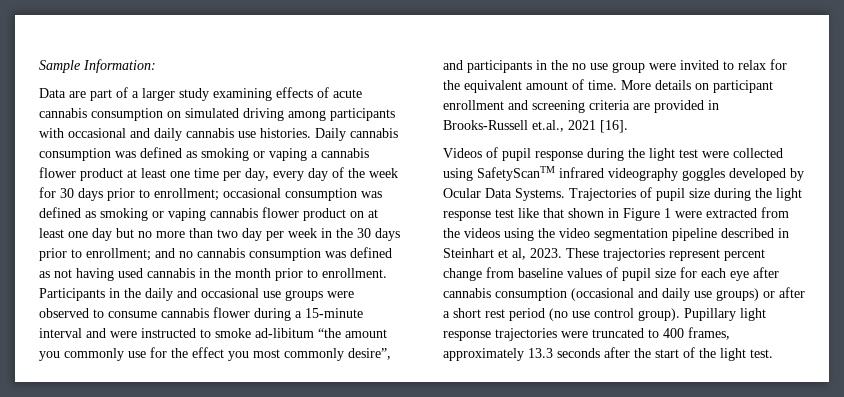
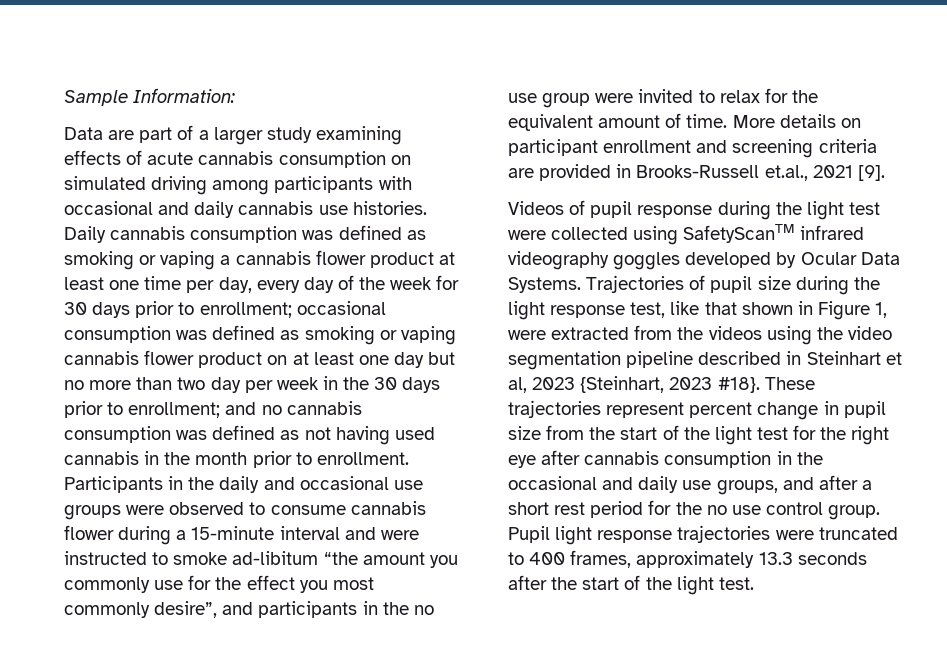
- More details on participant enrollment and screening criteria are provided in Brooks-Russell et.al., 2021 [16].
+ More details on participant enrollment and screening criteria are provided in Brooks-Russell et.al., 2021 [9].
- Trajectories of pupil size during the light response test like that shown in Figure 1 were extracted from the videos using the video segmentation pipeline described in Steinhart et al, 2023.
+ Trajectories of pupil size during the light response test, like that shown in Figure 1, were extracted from the videos using the video segmentation pipeline described in Steinhart et al, 2023 {Steinhart, 2023 #18}.
- These trajectories represent percent change from baseline values of pupil size for each eye after cannabis consumption (occasional and daily use groups) or after a short rest period (no use control group). Pupillary light response trajectories were truncated to 400 frames, approximately 13.3 seconds after the start of the light test.
+ These trajectories represent percent change in pupil size from the start of the light test for the right eye after cannabis consumption in the occasional and daily use groups, and after a short rest period for the no use control group. Pupil light response trajectories were truncated to 400 frames, approximately 13.3 seconds after the start of the light test.

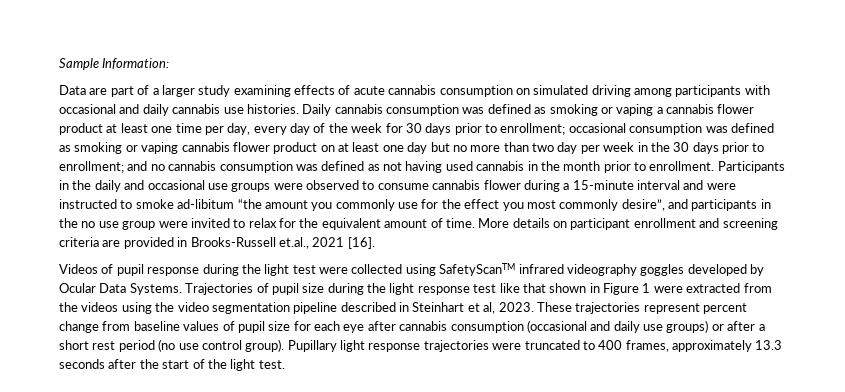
- More details on participant enrollment and screening criteria are provided in Brooks-Russell et.al., 2021 [9].
+ More details on participant enrollment and screening criteria are provided in Brooks-Russell et.al., 2021 [16].
- Trajectories of pupil size during the light response test, like that shown in Figure 1, were extracted from the videos using the video segmentation pipeline described in Steinhart et al, 2023 {Steinhart, 2023 #18}.
+ Trajectories of pupil size during the light response test like that shown in Figure 1 were extracted from the videos using the video segmentation pipeline described in Steinhart et al, 2023.
- These trajectories represent percent change in pupil size from the start of the light test for the right eye after cannabis consumption in the occasional and daily use groups, and after a short rest period for the no use control group. Pupil light response trajectories were truncated to 400 frames, approximately 13.3 seconds after the start of the light test.
+ These trajectories represent percent change from baseline values of pupil size for each eye after cannabis consumption (occasional and daily use groups) or after a short rest period (no use control group). Pupillary light response trajectories were truncated to 400 frames, approximately 13.3 seconds after the start of the light test.

